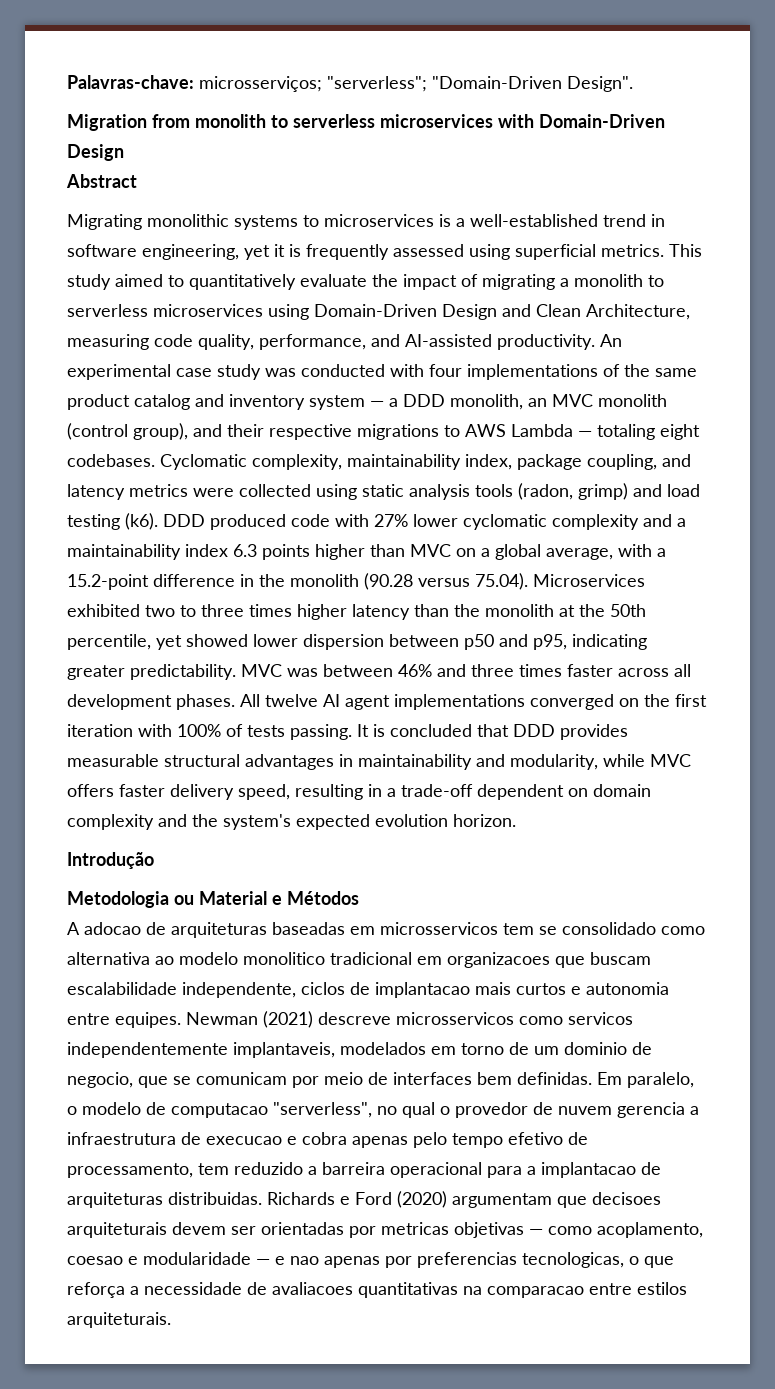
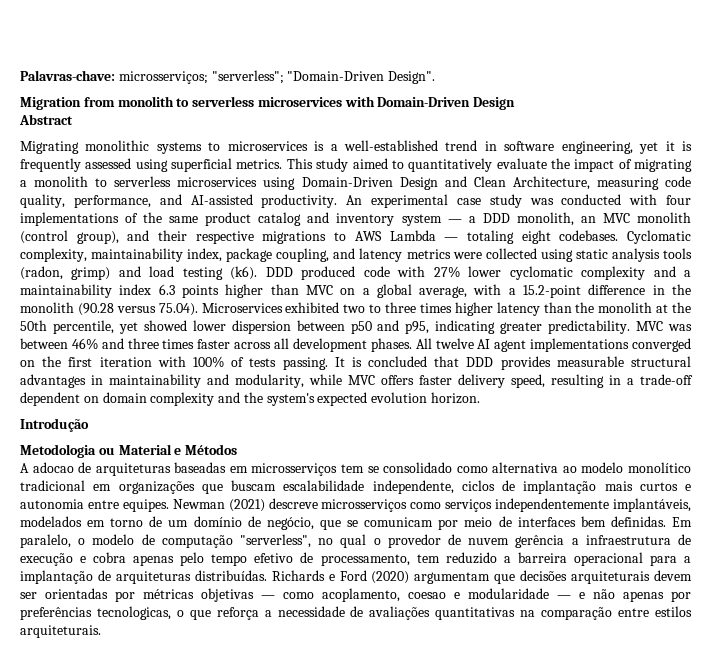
- A adocao de arquiteturas baseadas em microsservicos tem se consolidado como alternativa ao modelo monolitico tradicional em organizacoes que buscam escalabilidade independente, ciclos de implantacao mais curtos e autonomia entre equipes.
+ A adocao de arquiteturas baseadas em microsserviços tem se consolidado como alternativa ao modelo monolítico tradicional em organizações que buscam escalabilidade independente, ciclos de implantação mais curtos e autonomia entre equipes.
- Newman (2021) descreve microsservicos como servicos independentemente implantaveis, modelados em torno de um dominio de negocio, que se comunicam por meio de interfaces bem definidas.
+ Newman (2021) descreve microsserviços como serviços independentemente implantáveis, modelados em torno de um domínio de negócio, que se comunicam por meio de interfaces bem definidas.
- Em paralelo, o modelo de computacao "serverless", no qual o provedor de nuvem gerencia a infraestrutura de execucao e cobra apenas pelo tempo efetivo de processamento, tem reduzido a barreira operacional para a implantacao de arquiteturas distribuidas.
+ Em paralelo, o modelo de computação "serverless", no qual o provedor de nuvem gerência a infraestrutura de execução e cobra apenas pelo tempo efetivo de processamento, tem reduzido a barreira operacional para a implantação de arquiteturas distribuídas.
- Richards e Ford (2020) argumentam que decisoes arquiteturais devem ser orientadas por metricas objetivas — como acoplamento, coesao e modularidade — e nao apenas por preferencias tecnologicas, o que reforça a necessidade de avaliacoes quantitativas na comparacao entre estilos arquiteturais.
+ Richards e Ford (2020) argumentam que decisões arquiteturais devem ser orientadas por métricas objetivas — como acoplamento, coesao e modularidade — e não apenas por preferências tecnologicas, o que reforça a necessidade de avaliações quantitativas na comparação entre estilos arquiteturais.

